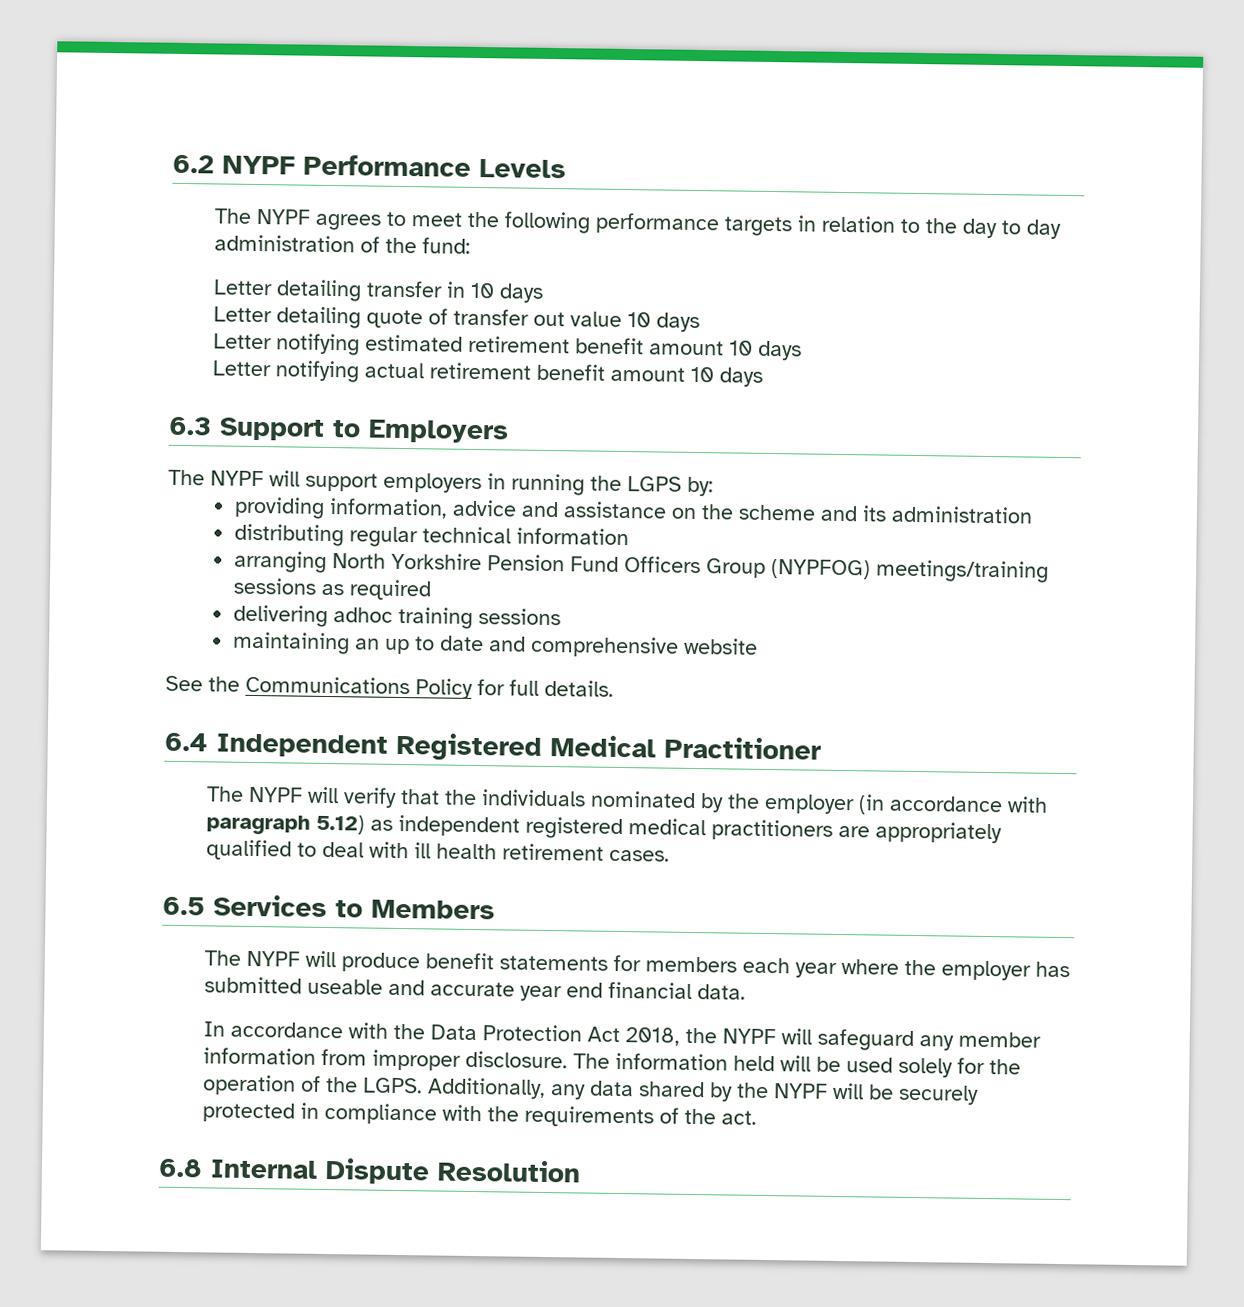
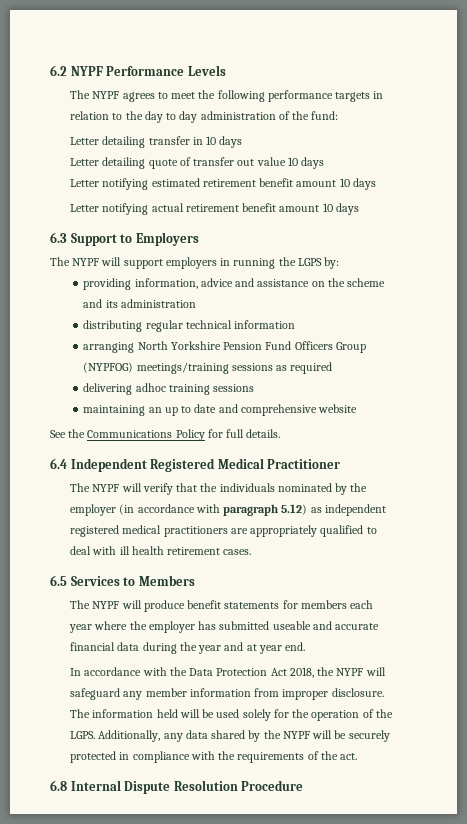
- The NYPF will produce benefit statements for members each year where the employer has submitted useable and accurate year end financial data.
+ The NYPF will produce benefit statements for members each year where the employer has submitted useable and accurate financial data during the year and at year end.
- 6.8 Internal Dispute Resolution
+ 6.8 Internal Dispute Resolution Procedure

